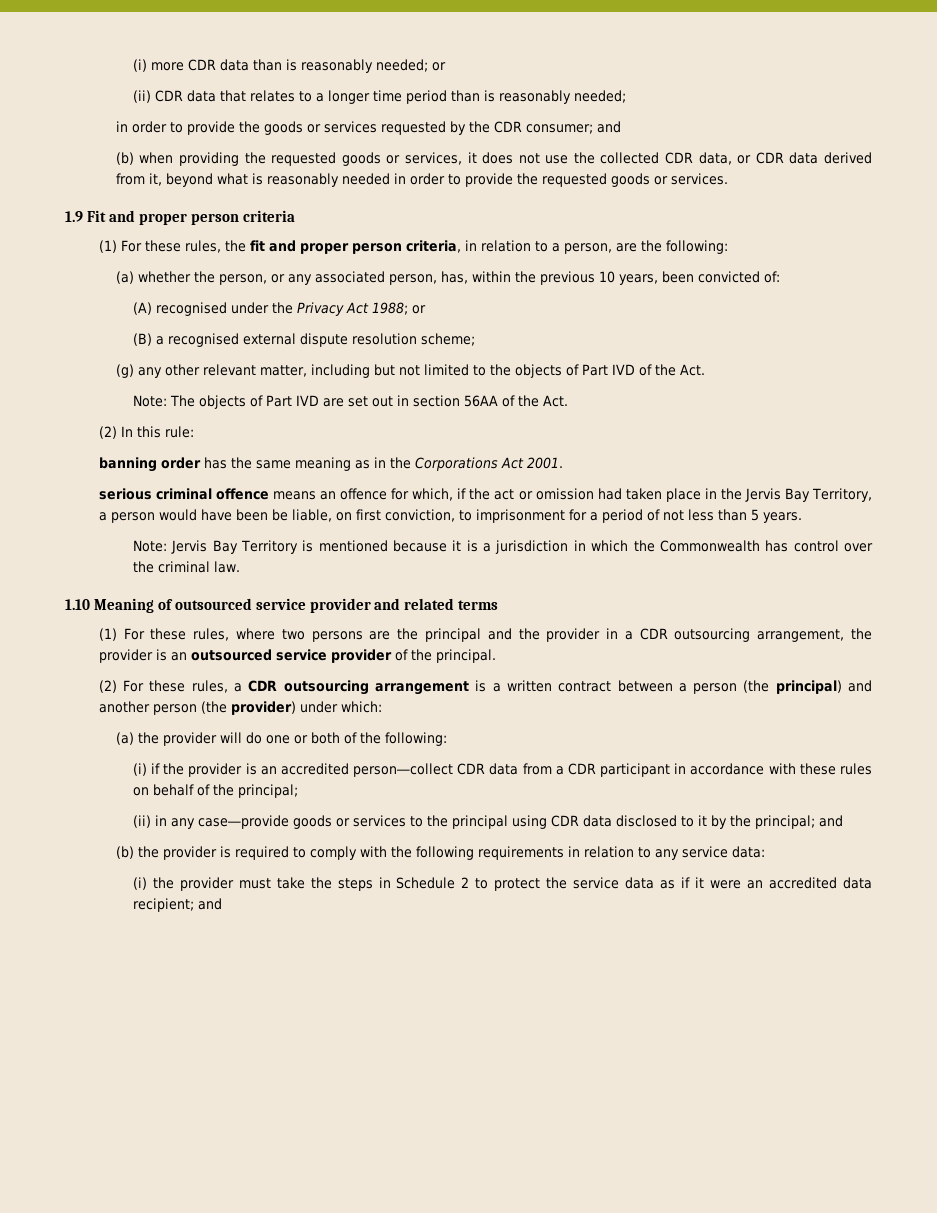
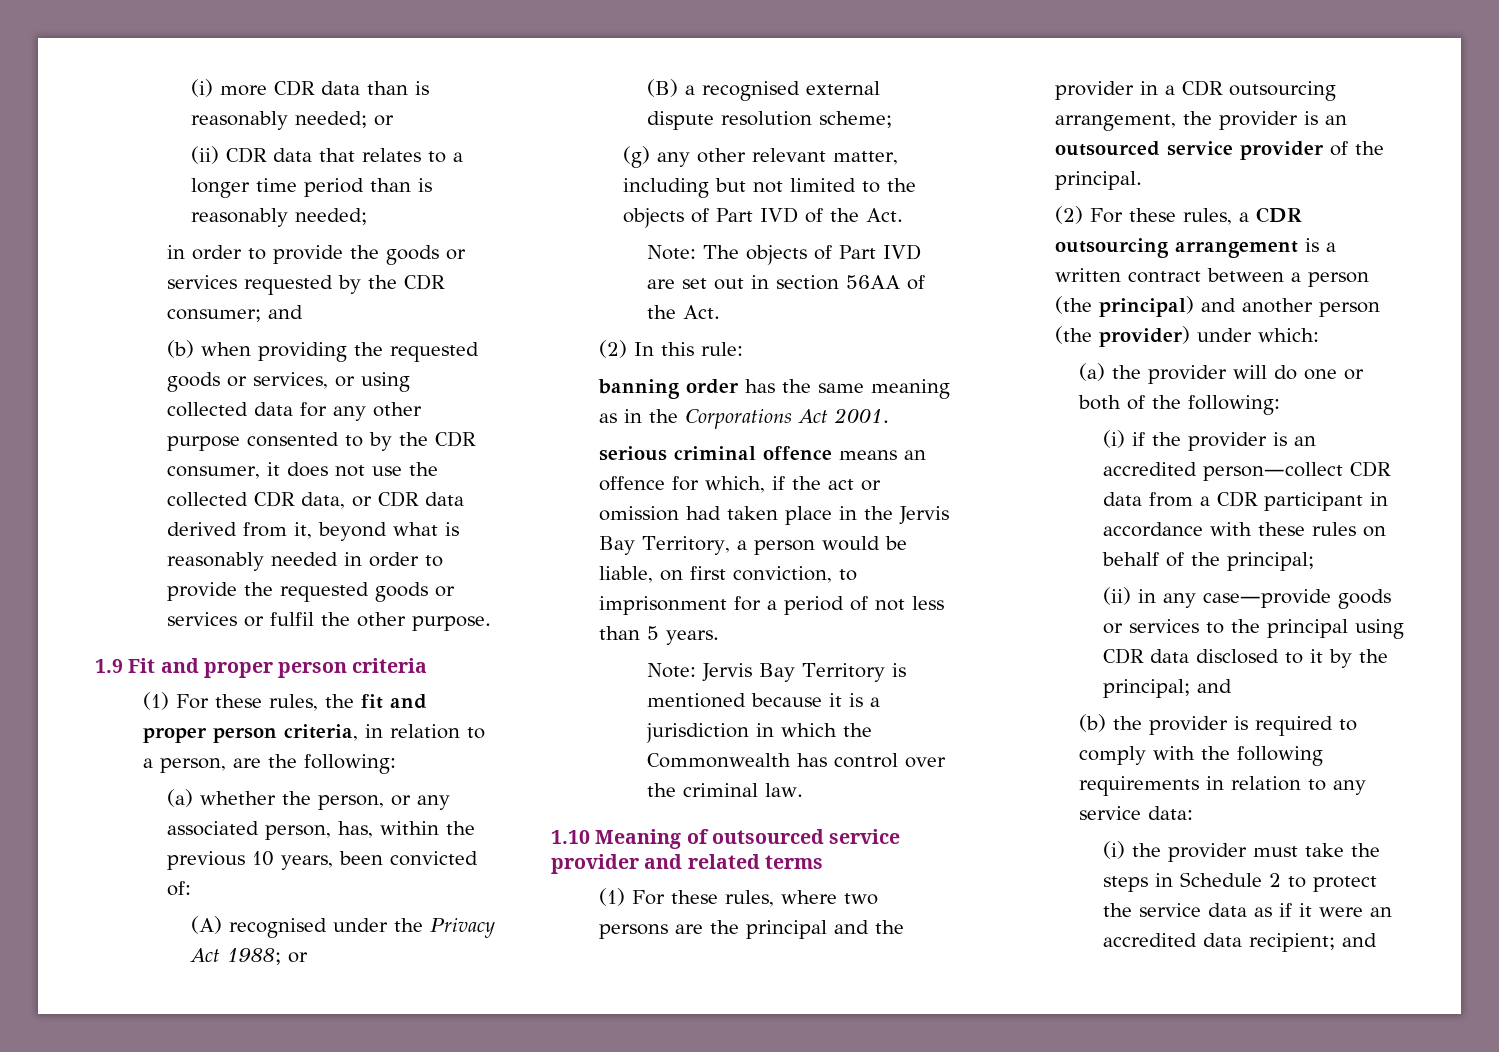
- (b) when providing the requested goods or services, it does not use the collected CDR data, or CDR data derived from it, beyond what is reasonably needed in order to provide the requested goods or services.
+ (b) when providing the requested goods or services, or using collected data for any other purpose consented to by the CDR consumer, it does not use the collected CDR data, or CDR data derived from it, beyond what is reasonably needed in order to provide the requested goods or services or fulfil the other purpose.
- serious criminal offence means an offence for which, if the act or omission had taken place in the Jervis Bay Territory, a person would have been be liable, on first conviction, to imprisonment for a period of not less than 5 years.
+ serious criminal offence means an offence for which, if the act or omission had taken place in the Jervis Bay Territory, a person would be liable, on first conviction, to imprisonment for a period of not less than 5 years.

